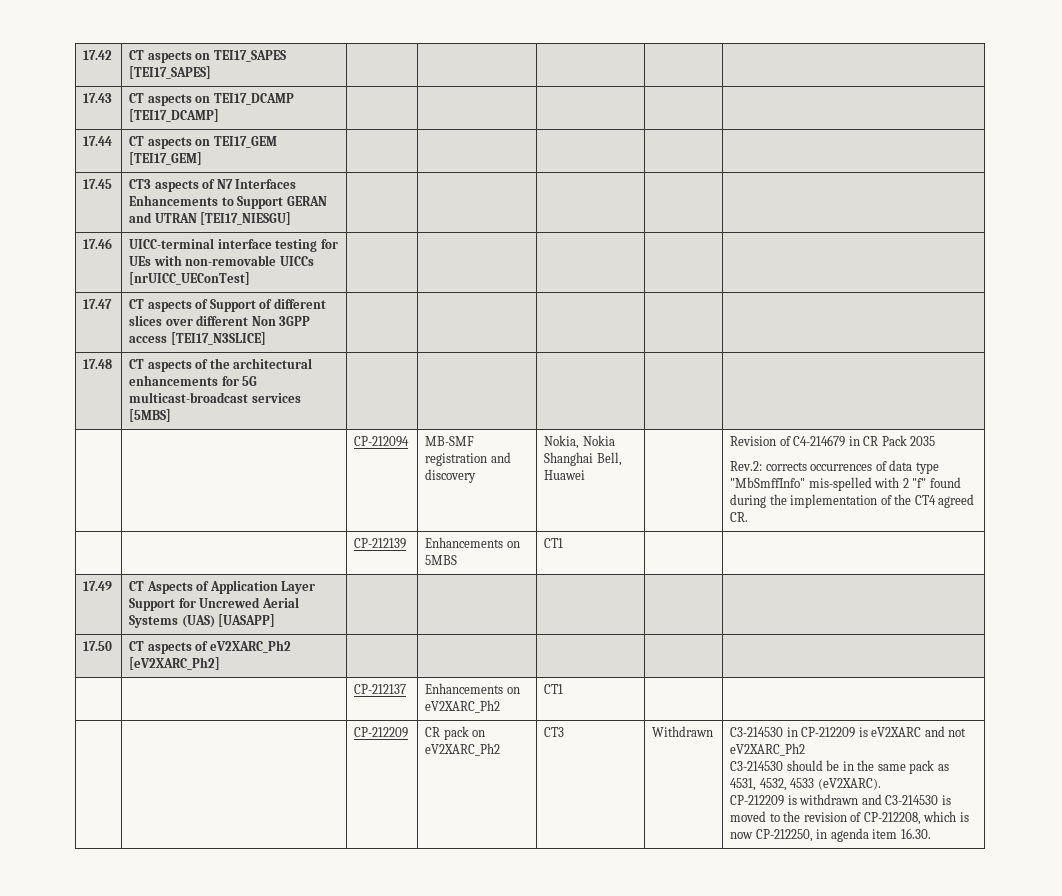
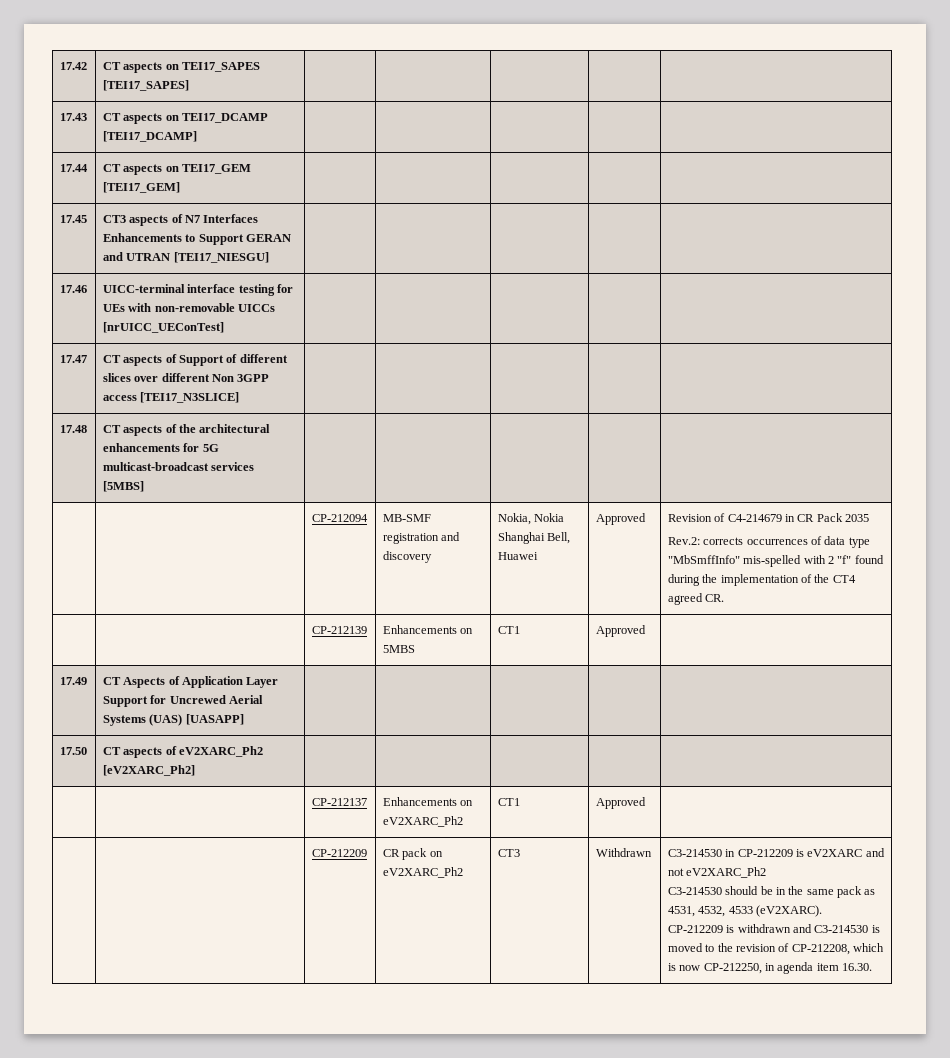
- | | CP-212094 | MB-SMF registration and discovery | Nokia, Nokia Shanghai Bell, Huawei | | Revision of C4-214679 in CR Pack 2035
+ | | CP-212094 | MB-SMF registration and discovery | Nokia, Nokia Shanghai Bell, Huawei | Approved | Revision of C4-214679 in CR Pack 2035
- | | CP-212139 | Enhancements on 5MBS | CT1 | |
+ | | CP-212139 | Enhancements on 5MBS | CT1 | Approved |
- | | CP-212137 | Enhancements on eV2XARC_Ph2 | CT1 | |
+ | | CP-212137 | Enhancements on eV2XARC_Ph2 | CT1 | Approved |

